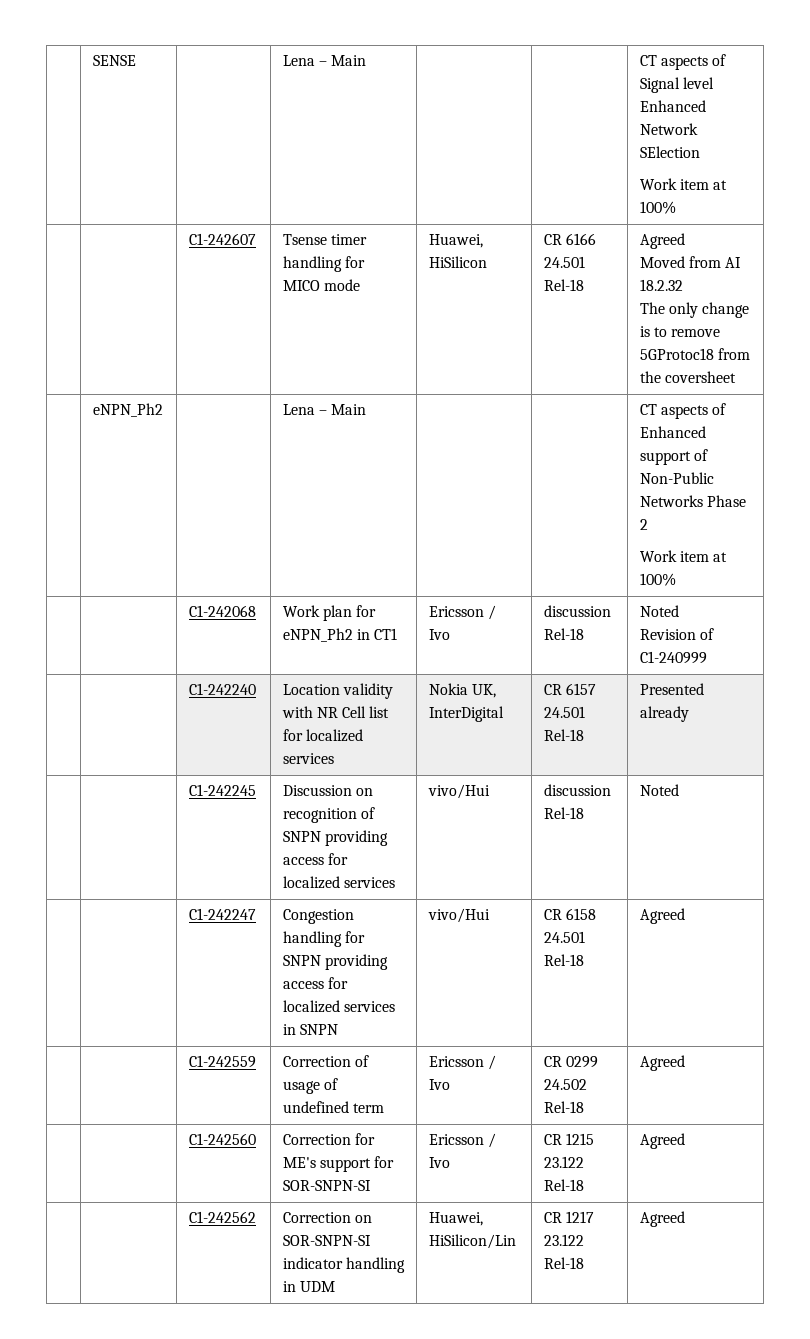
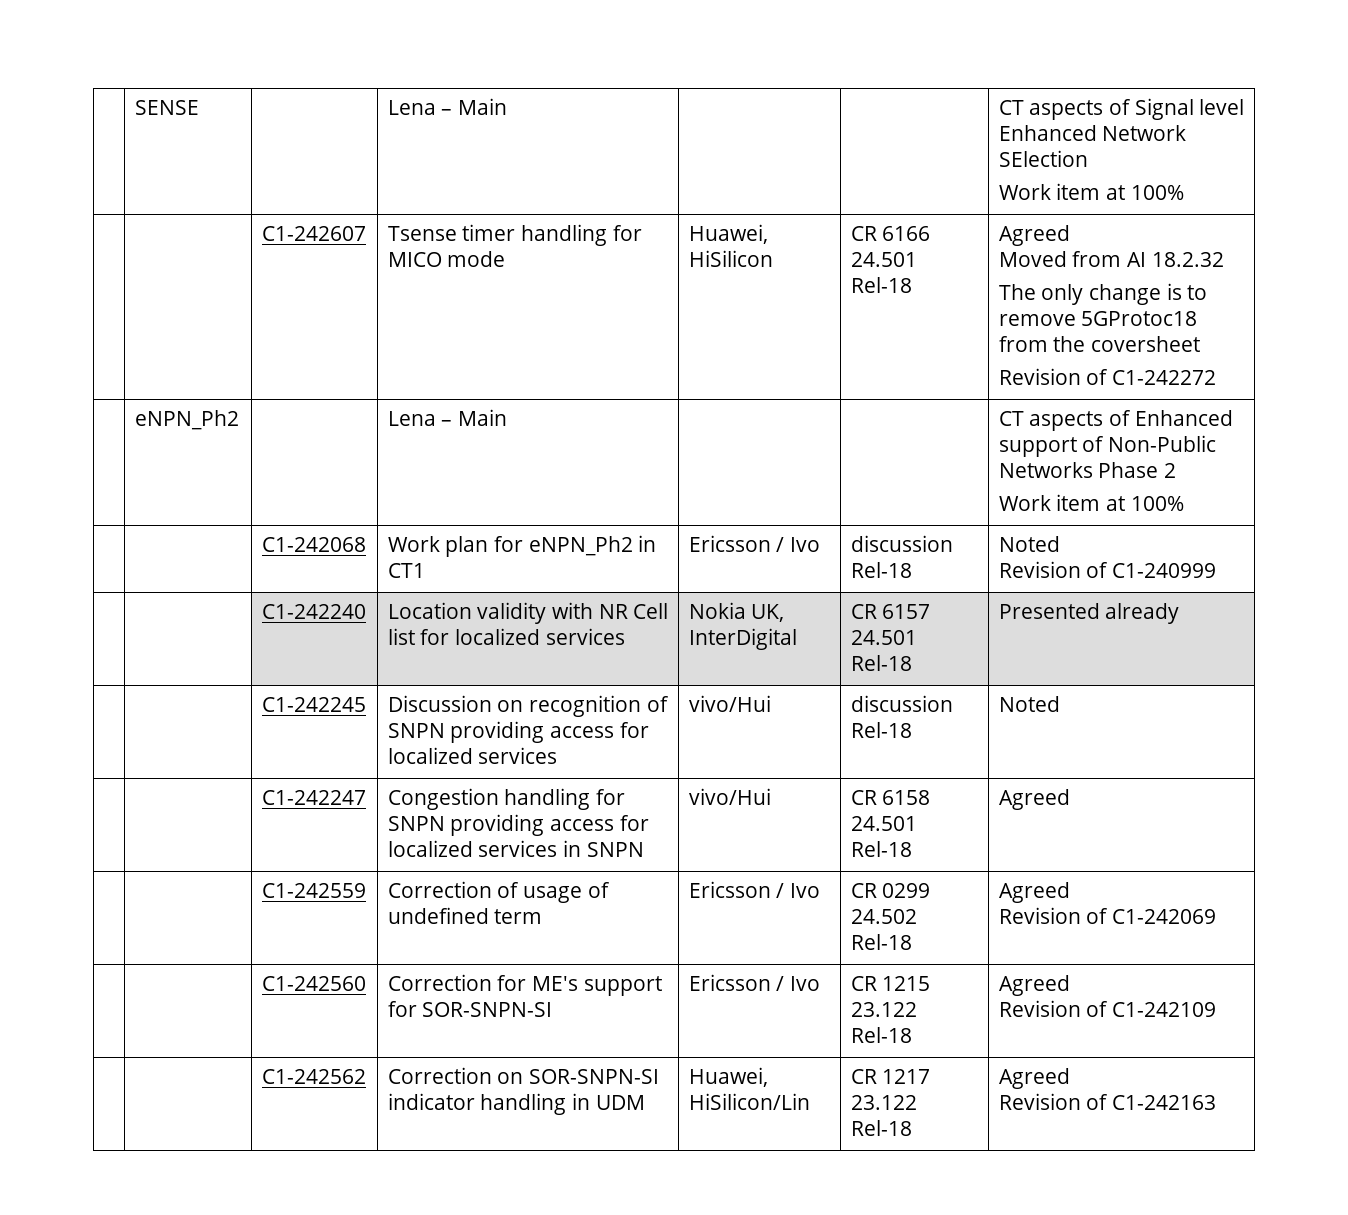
  | | C1-242607 | Tsense timer handling for MICO mode | Huawei, HiSilicon | CR 6166 24.501 Rel-18 | Agreed
  Moved from AI 18.2.32
  The only change is to remove 5GProtoc18 from the coversheet
+ Revision of C1-242272
  | | C1-242559 | Correction of usage of undefined term | Ericsson / Ivo | CR 0299 24.502 Rel-18 | Agreed
+ Revision of C1-242069
  | | C1-242560 | Correction for ME's support for SOR-SNPN-SI | Ericsson / Ivo | CR 1215 23.122 Rel-18 | Agreed
+ Revision of C1-242109
  | | C1-242562 | Correction on SOR-SNPN-SI indicator handling in UDM | Huawei, HiSilicon/Lin | CR 1217 23.122 Rel-18 | Agreed
+ Revision of C1-242163

